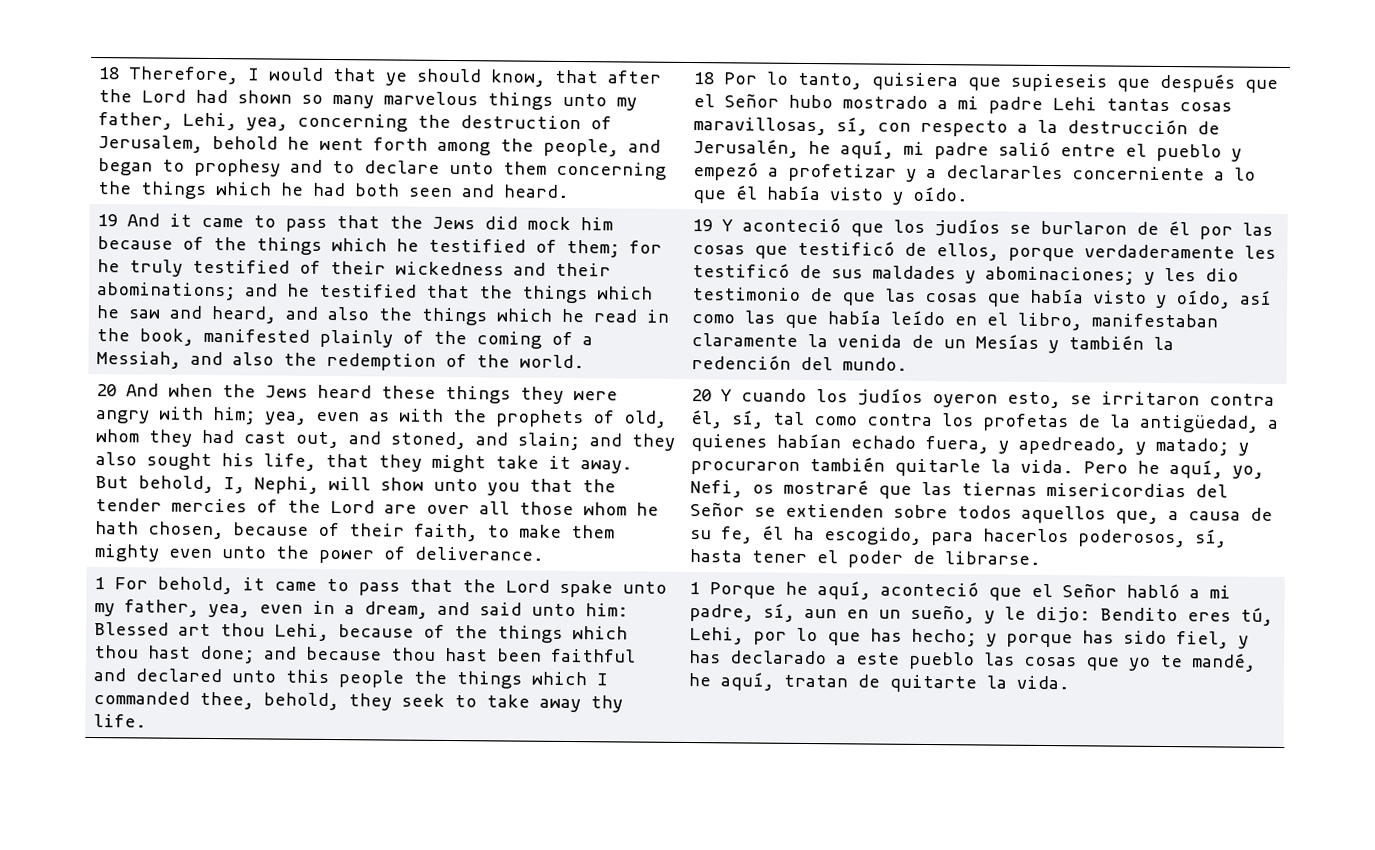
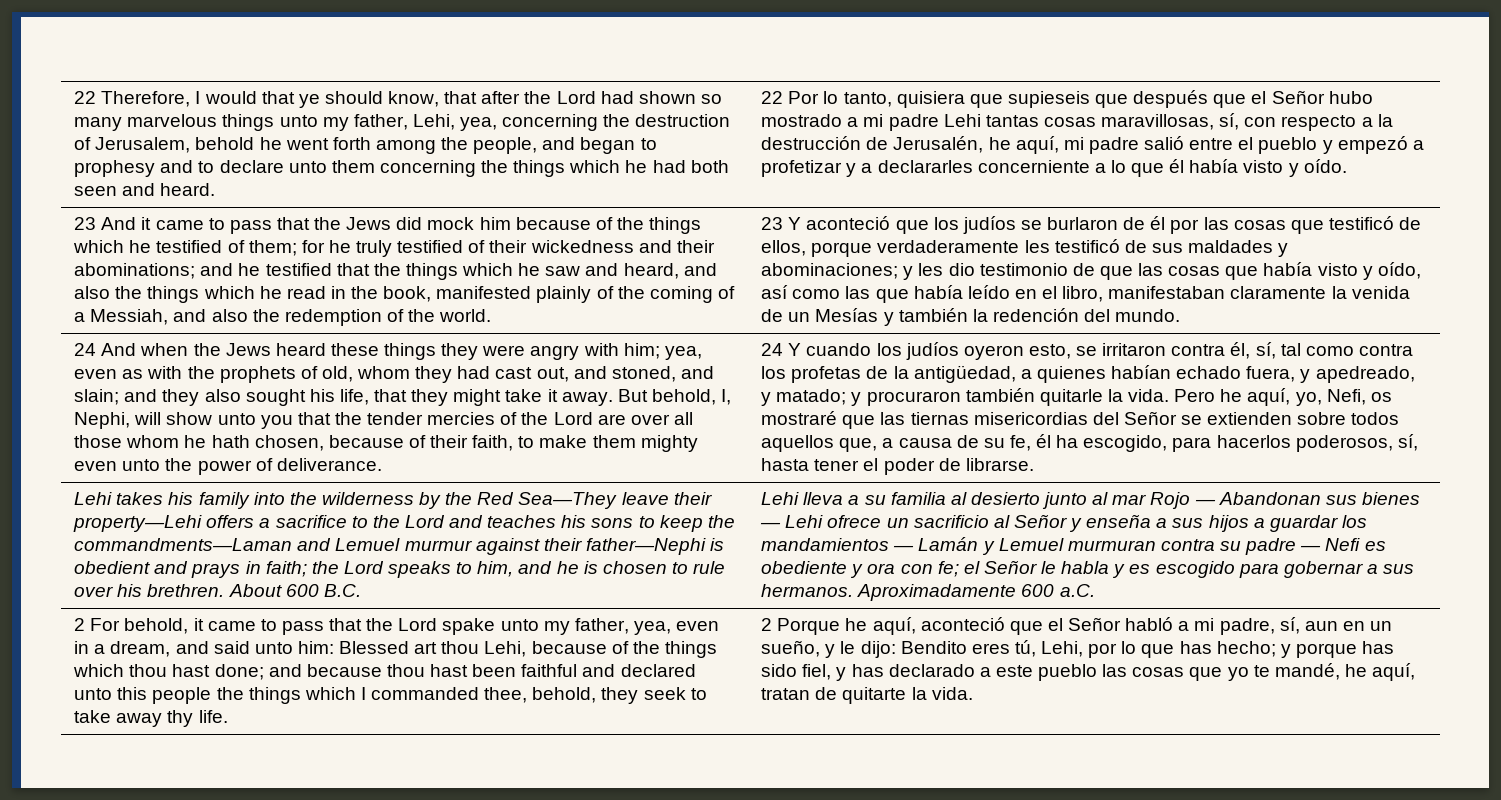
- 18 Therefore, I would that ye should know, that after the Lord had shown so many marvelous things unto my father, Lehi, yea, concerning the destruction of Jerusalem, behold he went forth among the people, and began to prophesy and to declare unto them concerning the things which he had both seen and heard.
+ 22 Therefore, I would that ye should know, that after the Lord had shown so many marvelous things unto my father, Lehi, yea, concerning the destruction of Jerusalem, behold he went forth among the people, and began to prophesy and to declare unto them concerning the things which he had both seen and heard.
- 18 Por lo tanto, quisiera que supieseis que después que el Señor hubo mostrado a mi padre Lehi tantas cosas maravillosas, sí, con respecto a la destrucción de Jerusalén, he aquí, mi padre salió entre el pueblo y empezó a profetizar y a declararles concerniente a lo que él había visto y oído.
+ 22 Por lo tanto, quisiera que supieseis que después que el Señor hubo mostrado a mi padre Lehi tantas cosas maravillosas, sí, con respecto a la destrucción de Jerusalén, he aquí, mi padre salió entre el pueblo y empezó a profetizar y a declararles concerniente a lo que él había visto y oído.
- 19 And it came to pass that the Jews did mock him because of the things which he testified of them;
+ 23 And it came to pass that the Jews did mock him because of the things which he testified of them;
- 19 Y aconteció que los judíos se burlaron de él por las cosas que testificó de ellos, porque verdaderamente les testificó de sus maldades y abominaciones; y les dio testimonio de que las cosas que había visto y oído, así como las que había leído en el libro, manifestaban claramente la venida de un Mesías y también la redención del mundo.
+ 23 Y aconteció que los judíos se burlaron de él por las cosas que testificó de ellos, porque verdaderamente les testificó de sus maldades y abominaciones; y les dio testimonio de que las cosas que había visto y oído, así como las que había leído en el libro, manifestaban claramente la venida de un Mesías y también la redención del mundo.
- 20 And when the Jews heard these things they were angry with him; yea, even as with the prophets of old, whom they had cast out, and stoned, and slain; and they also sought his life, that they might take it away.
+ 24 And when the Jews heard these things they were angry with him; yea, even as with the prophets of old, whom they had cast out, and stoned, and slain; and they also sought his life, that they might take it away.
- 20 Y cuando los judíos oyeron esto, se irritaron contra él, sí, tal como contra los profetas de la antigüedad, a quienes habían echado fuera, y apedreado, y matado; y procuraron también quitarle la vida.
+ 24 Y cuando los judíos oyeron esto, se irritaron contra él, sí, tal como contra los profetas de la antigüedad, a quienes habían echado fuera, y apedreado, y matado; y procuraron también quitarle la vida.
- 1 For behold, it came to pass that the Lord spake unto my father, yea, even in a dream, and said unto him: Blessed art thou Lehi, because of the things which thou hast done; and because thou hast been faithful and declared unto this people the things which I commanded thee, behold, they seek to take away thy life.
+ Lehi takes his family into the wilderness by the Red Sea—They leave their property—Lehi offers a sacrifice to the Lord and teaches his sons to keep the commandments—Laman and Lemuel murmur against their father—Nephi is obedient and prays in faith; the Lord speaks to him, and he is chosen to rule over his brethren. About 600 B.C. | Lehi lleva a su familia al desierto junto al mar Rojo — Abandonan sus bienes — Lehi ofrece un sacrificio al Señor y enseña a sus hijos a guardar los mandamientos — Lamán y Lemuel murmuran contra su padre — Nefi es obediente y ora con fe; el Señor le habla y es escogido para gobernar a sus hermanos. Aproximadamente 600 a.C.
+ 2 For behold, it came to pass that the Lord spake unto my father, yea, even in a dream, and said unto him: Blessed art thou Lehi, because of the things which thou hast done; and because thou hast been faithful and declared unto this people the things which I commanded thee, behold, they seek to take away thy life.
- 1 Porque he aquí, aconteció que el Señor habló a mi padre, sí, aun en un sueño, y le dijo: Bendito eres tú, Lehi, por lo que has hecho; y porque has sido fiel, y has declarado a este pueblo las cosas que yo te mandé, he aquí, tratan de quitarte la vida.
+ 2 Porque he aquí, aconteció que el Señor habló a mi padre, sí, aun en un sueño, y le dijo: Bendito eres tú, Lehi, por lo que has hecho; y porque has sido fiel, y has declarado a este pueblo las cosas que yo te mandé, he aquí, tratan de quitarte la vida.

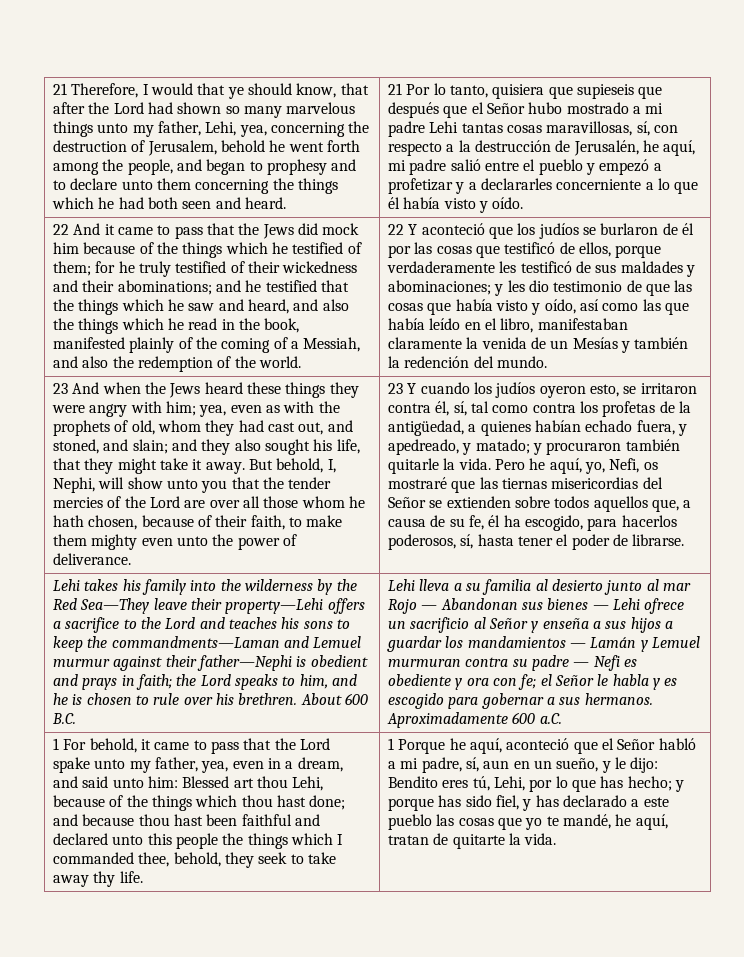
- 22 Therefore, I would that ye should know, that after the Lord had shown so many marvelous things unto my father, Lehi, yea, concerning the destruction of Jerusalem, behold he went forth among the people, and began to prophesy and to declare unto them concerning the things which he had both seen and heard.
+ 21 Therefore, I would that ye should know, that after the Lord had shown so many marvelous things unto my father, Lehi, yea, concerning the destruction of Jerusalem, behold he went forth among the people, and began to prophesy and to declare unto them concerning the things which he had both seen and heard.
- 22 Por lo tanto, quisiera que supieseis que después que el Señor hubo mostrado a mi padre Lehi tantas cosas maravillosas, sí, con respecto a la destrucción de Jerusalén, he aquí, mi padre salió entre el pueblo y empezó a profetizar y a declararles concerniente a lo que él había visto y oído.
+ 21 Por lo tanto, quisiera que supieseis que después que el Señor hubo mostrado a mi padre Lehi tantas cosas maravillosas, sí, con respecto a la destrucción de Jerusalén, he aquí, mi padre salió entre el pueblo y empezó a profetizar y a declararles concerniente a lo que él había visto y oído.
- 23 And it came to pass that the Jews did mock him because of the things which he testified of them;
+ 22 And it came to pass that the Jews did mock him because of the things which he testified of them;
- 23 Y aconteció que los judíos se burlaron de él por las cosas que testificó de ellos, porque verdaderamente les testificó de sus maldades y abominaciones; y les dio testimonio de que las cosas que había visto y oído, así como las que había leído en el libro, manifestaban claramente la venida de un Mesías y también la redención del mundo.
+ 22 Y aconteció que los judíos se burlaron de él por las cosas que testificó de ellos, porque verdaderamente les testificó de sus maldades y abominaciones; y les dio testimonio de que las cosas que había visto y oído, así como las que había leído en el libro, manifestaban claramente la venida de un Mesías y también la redención del mundo.
- 24 And when the Jews heard these things they were angry with him; yea, even as with the prophets of old, whom they had cast out, and stoned, and slain; and they also sought his life, that they might take it away.
+ 23 And when the Jews heard these things they were angry with him; yea, even as with the prophets of old, whom they had cast out, and stoned, and slain; and they also sought his life, that they might take it away.
- 24 Y cuando los judíos oyeron esto, se irritaron contra él, sí, tal como contra los profetas de la antigüedad, a quienes habían echado fuera, y apedreado, y matado; y procuraron también quitarle la vida.
+ 23 Y cuando los judíos oyeron esto, se irritaron contra él, sí, tal como contra los profetas de la antigüedad, a quienes habían echado fuera, y apedreado, y matado; y procuraron también quitarle la vida.
- 2 For behold, it came to pass that the Lord spake unto my father, yea, even in a dream, and said unto him: Blessed art thou Lehi, because of the things which thou hast done; and because thou hast been faithful and declared unto this people the things which I commanded thee, behold, they seek to take away thy life.
+ 1 For behold, it came to pass that the Lord spake unto my father, yea, even in a dream, and said unto him: Blessed art thou Lehi, because of the things which thou hast done; and because thou hast been faithful and declared unto this people the things which I commanded thee, behold, they seek to take away thy life.
- 2 Porque he aquí, aconteció que el Señor habló a mi padre, sí, aun en un sueño, y le dijo: Bendito eres tú, Lehi, por lo que has hecho; y porque has sido fiel, y has declarado a este pueblo las cosas que yo te mandé, he aquí, tratan de quitarte la vida.
+ 1 Porque he aquí, aconteció que el Señor habló a mi padre, sí, aun en un sueño, y le dijo: Bendito eres tú, Lehi, por lo que has hecho; y porque has sido fiel, y has declarado a este pueblo las cosas que yo te mandé, he aquí, tratan de quitarte la vida.

